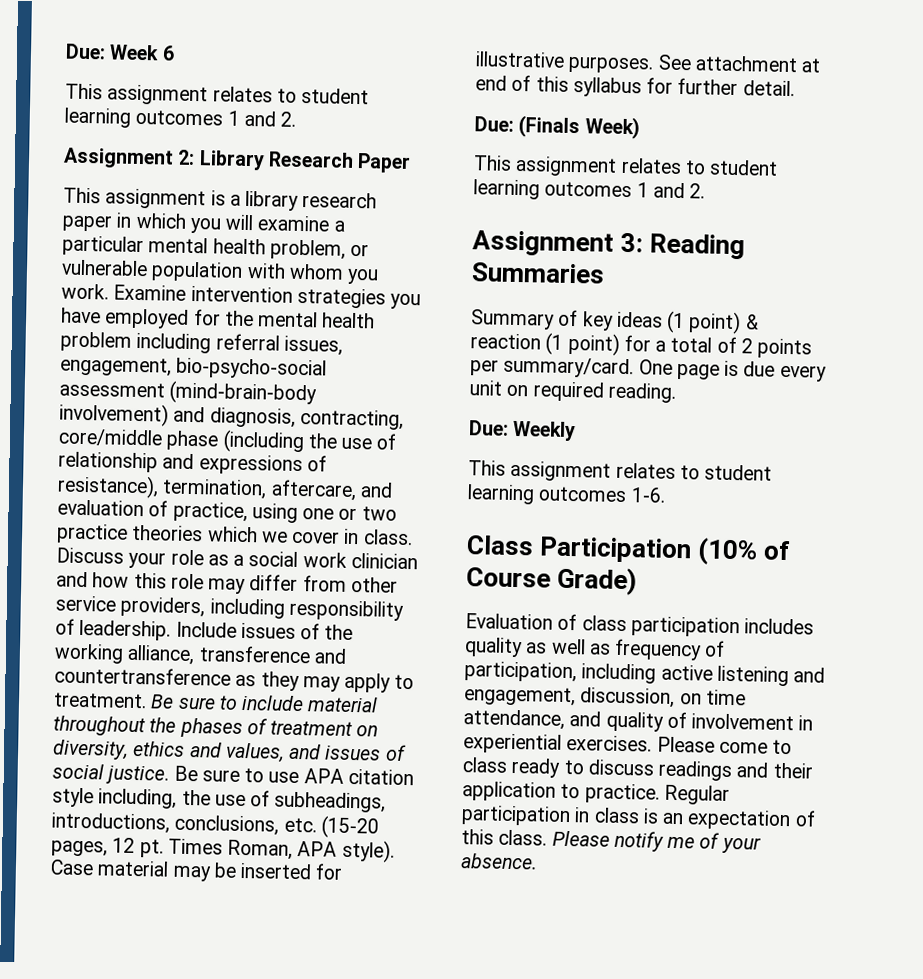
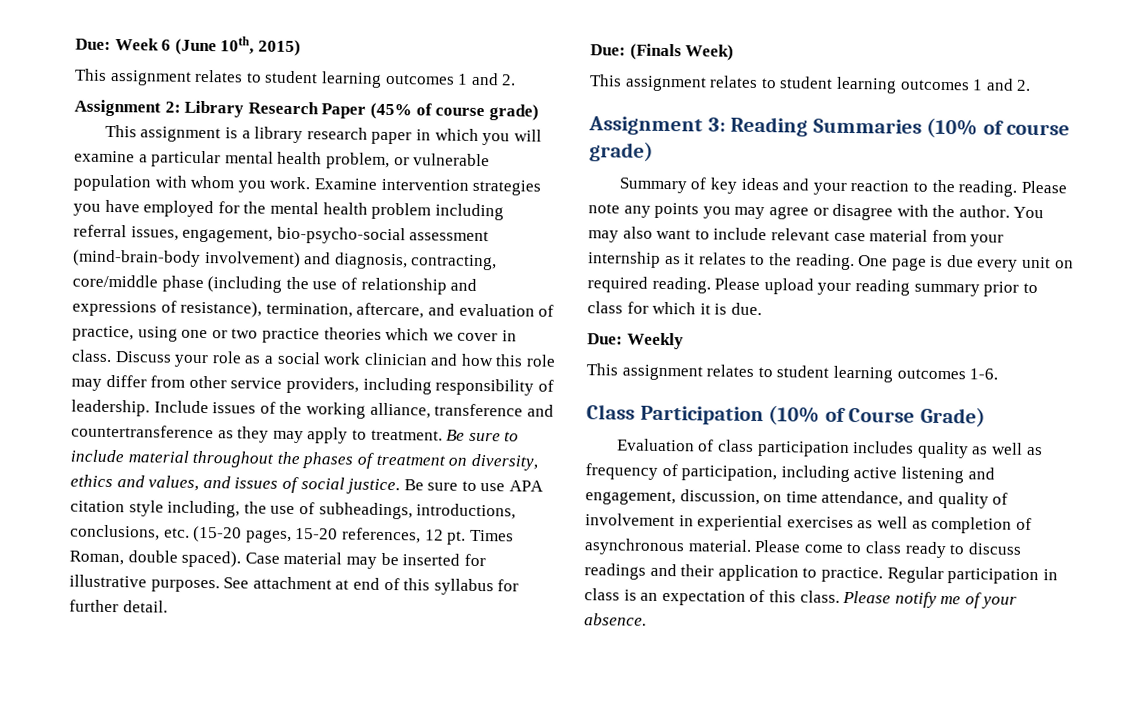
- Due: Week 6
+ Due: Week 6 (June 10th, 2015)
- Assignment 2: Library Research Paper
+ Assignment 2: Library Research Paper (45% of course grade)
- Be sure to use APA citation style including, the use of subheadings, introductions, conclusions, etc. (15-20 pages, 12 pt.
+ Be sure to use APA citation style including, the use of subheadings, introductions, conclusions, etc. (15-20 pages, 15-20 references, 12 pt.
- Times Roman, APA style).
+ Times Roman, double spaced).
- Assignment 3: Reading Summaries
+ Assignment 3: Reading Summaries (10% of course grade)
- Summary of key ideas (1 point) & reaction (1 point) for a total of 2 points per summary/card.
+ Summary of key ideas and your reaction to the reading. Please note any points you may agree or disagree with the author. You may also want to include relevant case material from your internship as it relates to the reading.
+ Please upload your reading summary prior to class for which it is due.
- Evaluation of class participation includes quality as well as frequency of participation, including active listening and engagement, discussion, on time attendance, and quality of involvement in experiential exercises.
+ Evaluation of class participation includes quality as well as frequency of participation, including active listening and engagement, discussion, on time attendance, and quality of involvement in experiential exercises as well as completion of asynchronous material.

